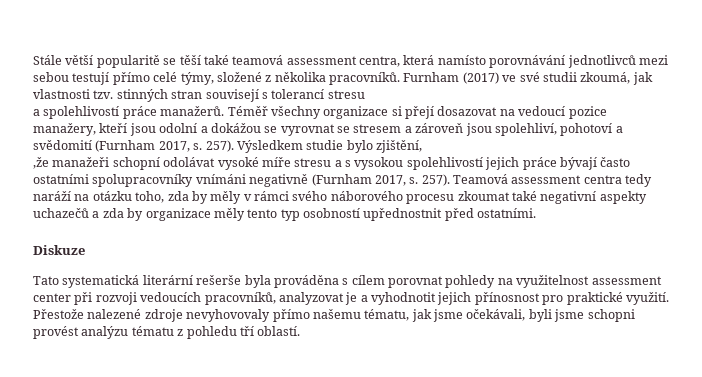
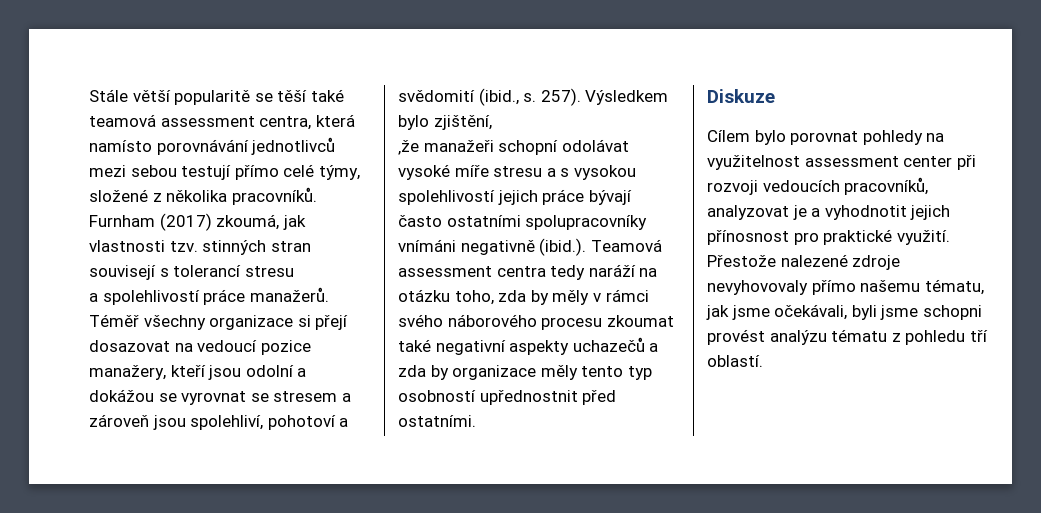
- Furnham (2017) ve své studii zkoumá, jak vlastnosti tzv. stinných stran souvisejí s tolerancí stresu
+ Furnham (2017) zkoumá, jak vlastnosti tzv. stinných stran souvisejí s tolerancí stresu
- Téměř všechny organizace si přejí dosazovat na vedoucí pozice manažery, kteří jsou odolní a dokážou se vyrovnat se stresem a zároveň jsou spolehliví, pohotoví a svědomití (Furnham 2017, s.
+ Téměř všechny organizace si přejí dosazovat na vedoucí pozice manažery, kteří jsou odolní a dokážou se vyrovnat se stresem a zároveň jsou spolehliví, pohotoví a svědomití (ibid., s.
- Výsledkem studie bylo zjištění,
+ Výsledkem bylo zjištění,
- ‚že manažeři schopní odolávat vysoké míře stresu a s vysokou spolehlivostí jejich práce bývají často ostatními spolupracovníky vnímáni negativně (Furnham 2017, s. 257). Teamová assessment centra tedy naráží na otázku toho, zda by měly v rámci svého náborového procesu zkoumat také negativní aspekty uchazečů a zda by organizace měly tento typ osobností upřednostnit před ostatními.
+ ‚že manažeři schopní odolávat vysoké míře stresu a s vysokou spolehlivostí jejich práce bývají často ostatními spolupracovníky vnímáni negativně (ibid.). Teamová assessment centra tedy naráží na otázku toho, zda by měly v rámci svého náborového procesu zkoumat také negativní aspekty uchazečů a zda by organizace měly tento typ osobností upřednostnit před ostatními.
- Tato systematická literární rešerše byla prováděna s cílem porovnat pohledy na využitelnost assessment center při rozvoji vedoucích pracovníků, analyzovat je a vyhodnotit jejich přínosnost pro praktické využití.
+ Cílem bylo porovnat pohledy na využitelnost assessment center při rozvoji vedoucích pracovníků, analyzovat je a vyhodnotit jejich přínosnost pro praktické využití.

